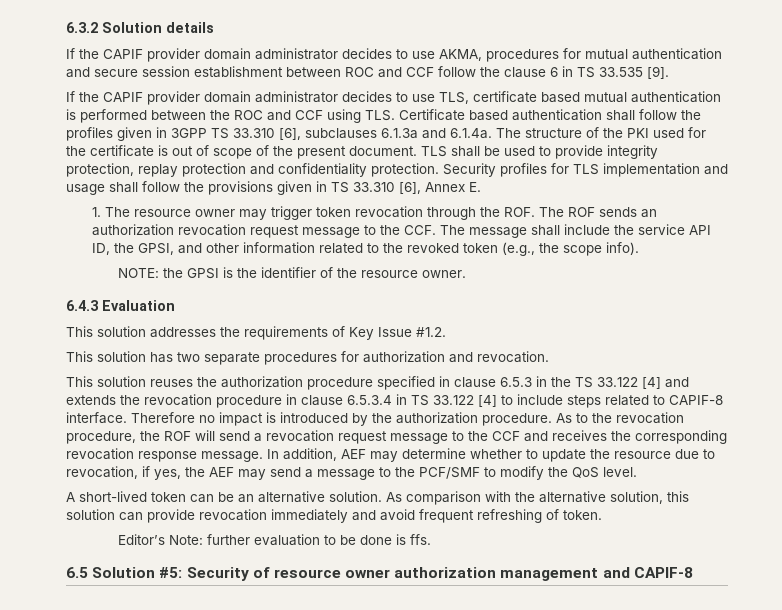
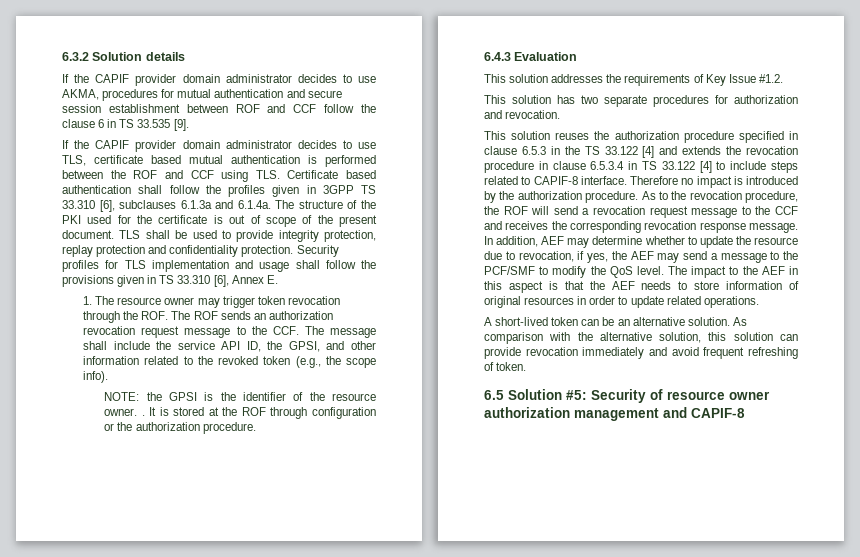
- If the CAPIF provider domain administrator decides to use AKMA, procedures for mutual authentication and secure session establishment between ROC and CCF follow the clause 6 in TS 33.535 [9].
+ If the CAPIF provider domain administrator decides to use AKMA, procedures for mutual authentication and secure session establishment between ROF and CCF follow the clause 6 in TS 33.535 [9].
- If the CAPIF provider domain administrator decides to use TLS, certificate based mutual authentication is performed between the ROC and CCF using TLS. Certificate based authentication shall follow the profiles given in 3GPP TS 33.310 [6], subclauses 6.1.3a and 6.1.4a. The structure of the PKI used for the certificate is out of scope of the present document.
+ If the CAPIF provider domain administrator decides to use TLS, certificate based mutual authentication is performed between the ROF and CCF using TLS. Certificate based authentication shall follow the profiles given in 3GPP TS 33.310 [6], subclauses 6.1.3a and 6.1.4a. The structure of the PKI used for the certificate is out of scope of the present document.
- NOTE: the GPSI is the identifier of the resource owner.
+ NOTE: the GPSI is the identifier of the resource owner. . It is stored at the ROF through configuration or the authorization procedure.
+ The impact to the AEF in this aspect is that the AEF needs to store information of original resources in order to update related operations.
- Editor’s Note: further evaluation to be done is ffs.

